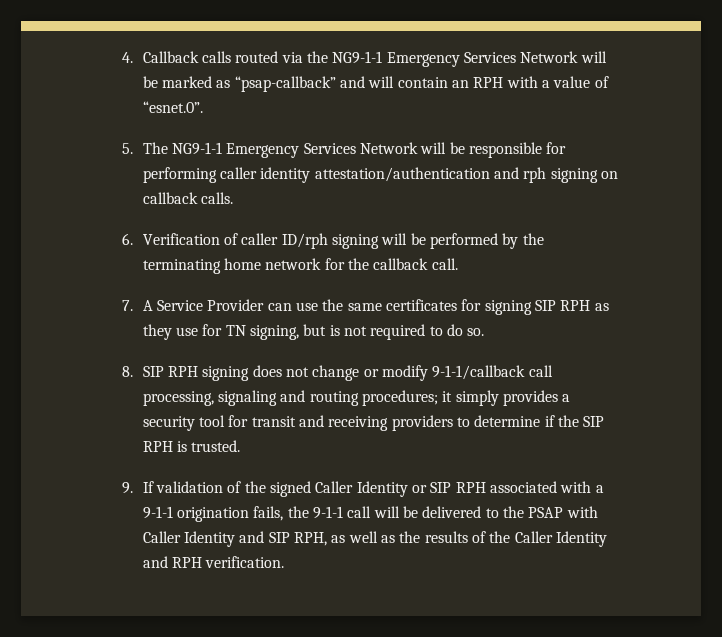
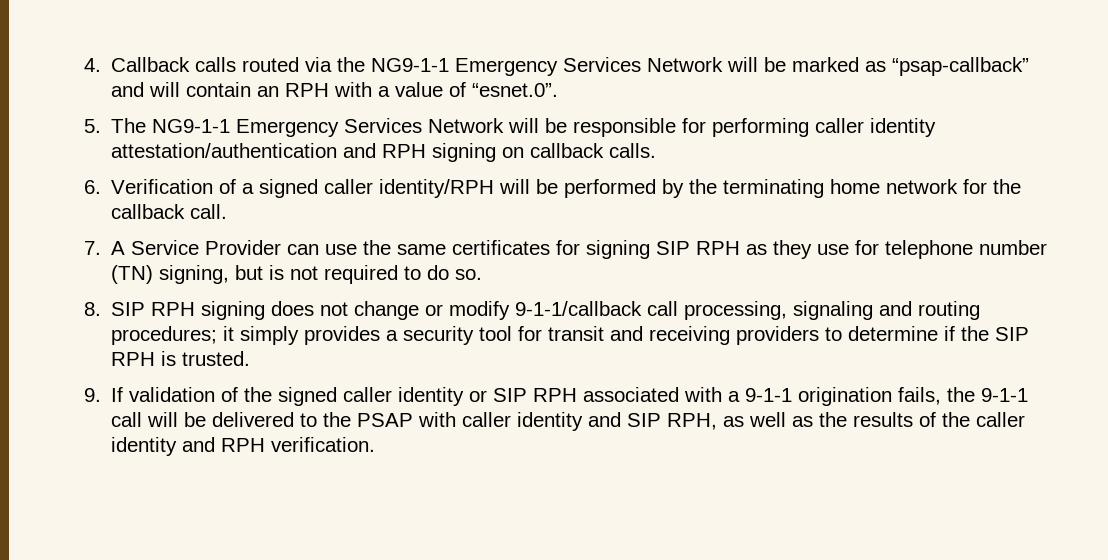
- 5. The NG9-1-1 Emergency Services Network will be responsible for performing caller identity attestation/authentication and rph signing on callback calls.
+ 5. The NG9-1-1 Emergency Services Network will be responsible for performing caller identity attestation/authentication and RPH signing on callback calls.
- 6. Verification of caller ID/rph signing will be performed by the terminating home network for the callback call.
+ 6. Verification of a signed caller identity/RPH will be performed by the terminating home network for the callback call.
- 7. A Service Provider can use the same certificates for signing SIP RPH as they use for TN signing, but is not required to do so.
+ 7. A Service Provider can use the same certificates for signing SIP RPH as they use for telephone number (TN) signing, but is not required to do so.
- 9. If validation of the signed Caller Identity or SIP RPH associated with a 9-1-1 origination fails, the 9-1-1 call will be delivered to the PSAP with Caller Identity and SIP RPH, as well as the results of the Caller Identity and RPH verification.
+ 9. If validation of the signed caller identity or SIP RPH associated with a 9-1-1 origination fails, the 9-1-1 call will be delivered to the PSAP with caller identity and SIP RPH, as well as the results of the caller identity and RPH verification.

